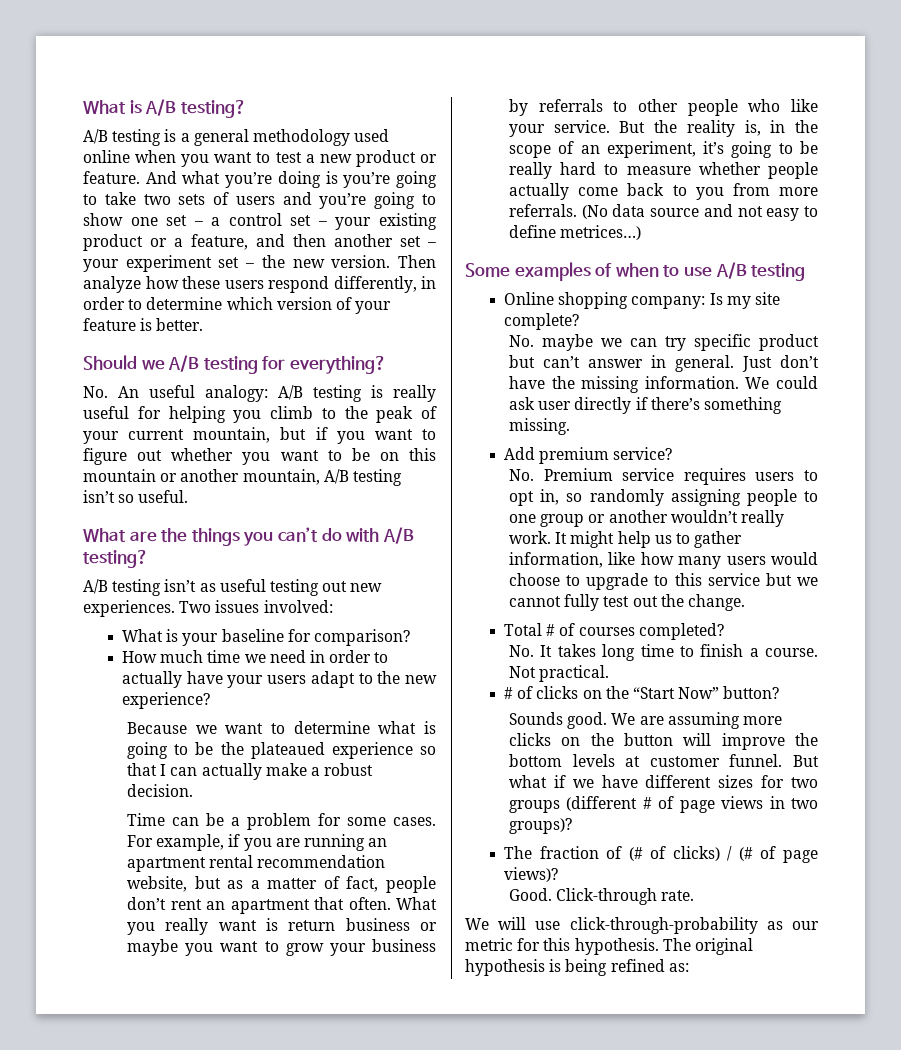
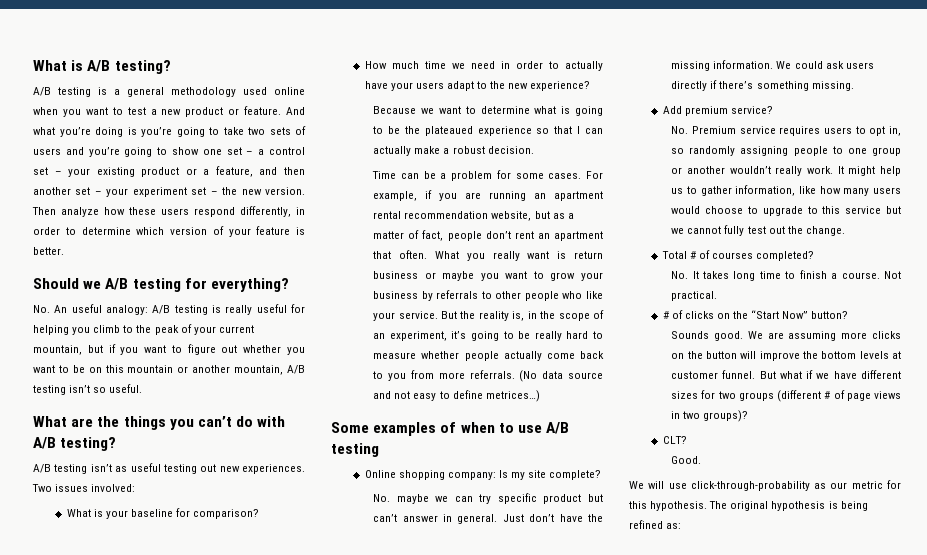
- We could ask user directly if there’s something missing.
+ We could ask users directly if there’s something missing.
- The fraction of (# of clicks) / (# of page views)?
+ CLT?
- Click-through rate.

